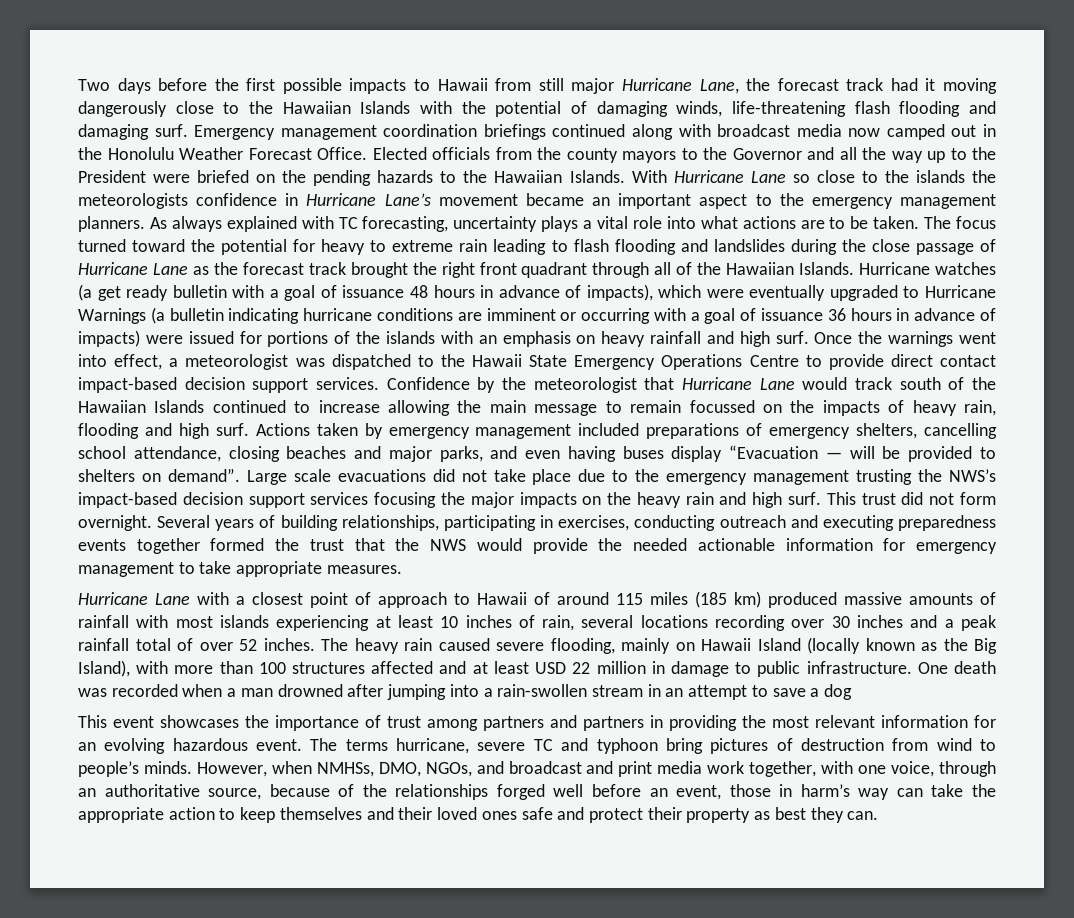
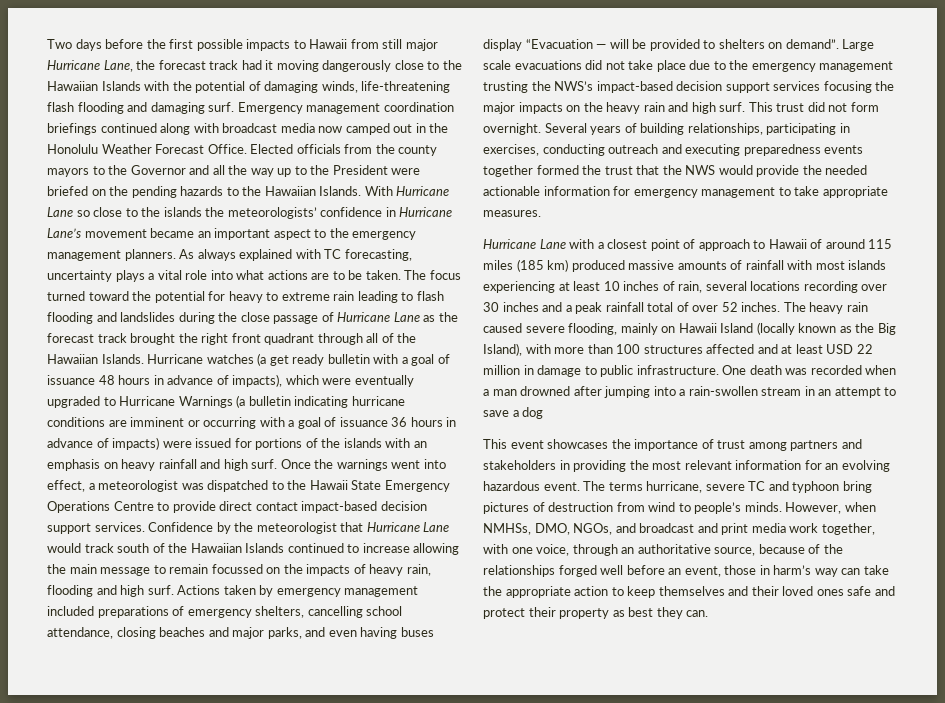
- With Hurricane Lane so close to the islands the meteorologists confidence in Hurricane Lane’s movement became an important aspect to the emergency management planners.
+ With Hurricane Lane so close to the islands the meteorologists’ confidence in Hurricane Lane’s movement became an important aspect to the emergency management planners.
- This event showcases the importance of trust among partners and partners in providing the most relevant information for an evolving hazardous event.
+ This event showcases the importance of trust among partners and stakeholders in providing the most relevant information for an evolving hazardous event.

